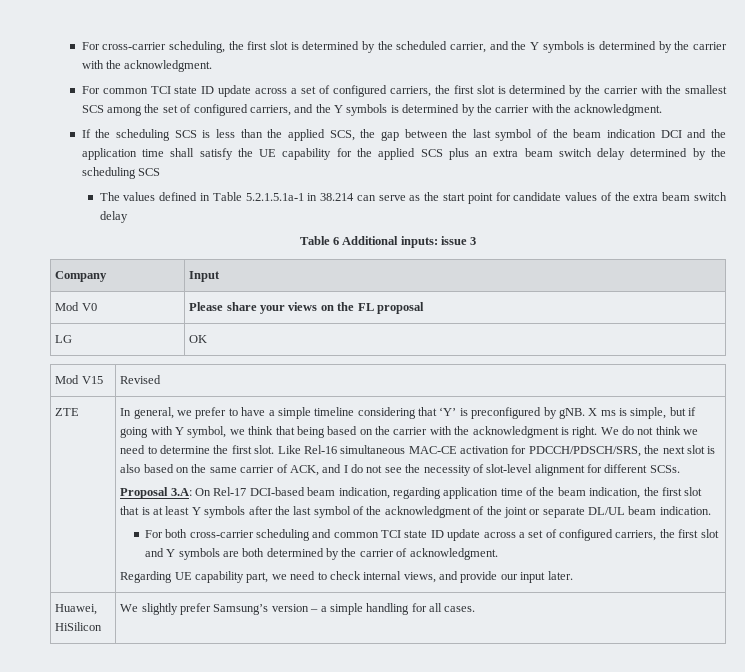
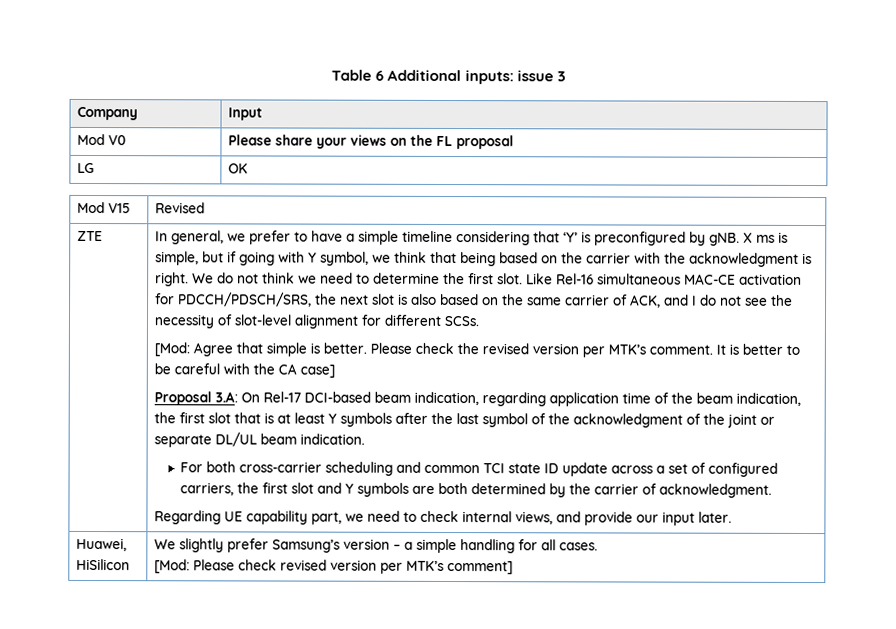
- For cross-carrier scheduling, the first slot is determined by the scheduled carrier, and the Y symbols is determined by the carrier with the acknowledgment.
- For common TCI state ID update across a set of configured carriers, the first slot is determined by the carrier with the smallest SCS among the set of configured carriers, and the Y symbols is determined by the carrier with the acknowledgment.
- If the scheduling SCS is less than the applied SCS, the gap between the last symbol of the beam indication DCI and the application time shall satisfy the UE capability for the applied SCS plus an extra beam switch delay determined by the scheduling SCS
- The values defined in Table 5.2.1.5.1a-1 in 38.214 can serve as the start point for candidate values of the extra beam switch delay
+ [Mod: Agree that simple is better. Please check the revised version per MTK’s comment. It is better to be careful with the CA case]
  Huawei, HiSilicon | We slightly prefer Samsung’s version – a simple handling for all cases.
+ [Mod: Please check revised version per MTK’s comment]

